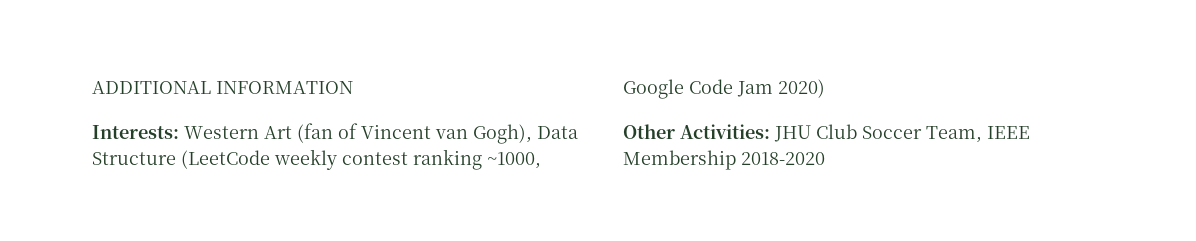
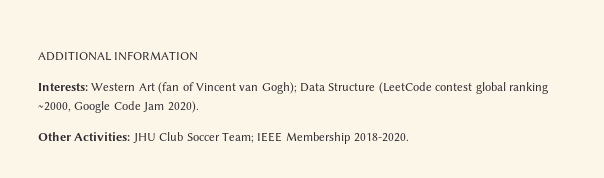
- Interests: Western Art (fan of Vincent van Gogh), Data Structure (LeetCode weekly contest ranking ~1000, Google Code Jam 2020)
+ Interests: Western Art (fan of Vincent van Gogh); Data Structure (LeetCode contest global ranking ~2000, Google Code Jam 2020).
- Other Activities: JHU Club Soccer Team, IEEE Membership 2018-2020
+ Other Activities: JHU Club Soccer Team; IEEE Membership 2018-2020.

